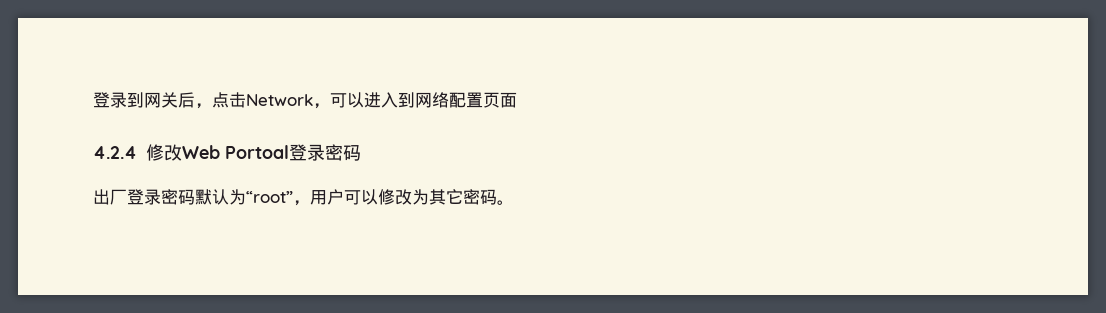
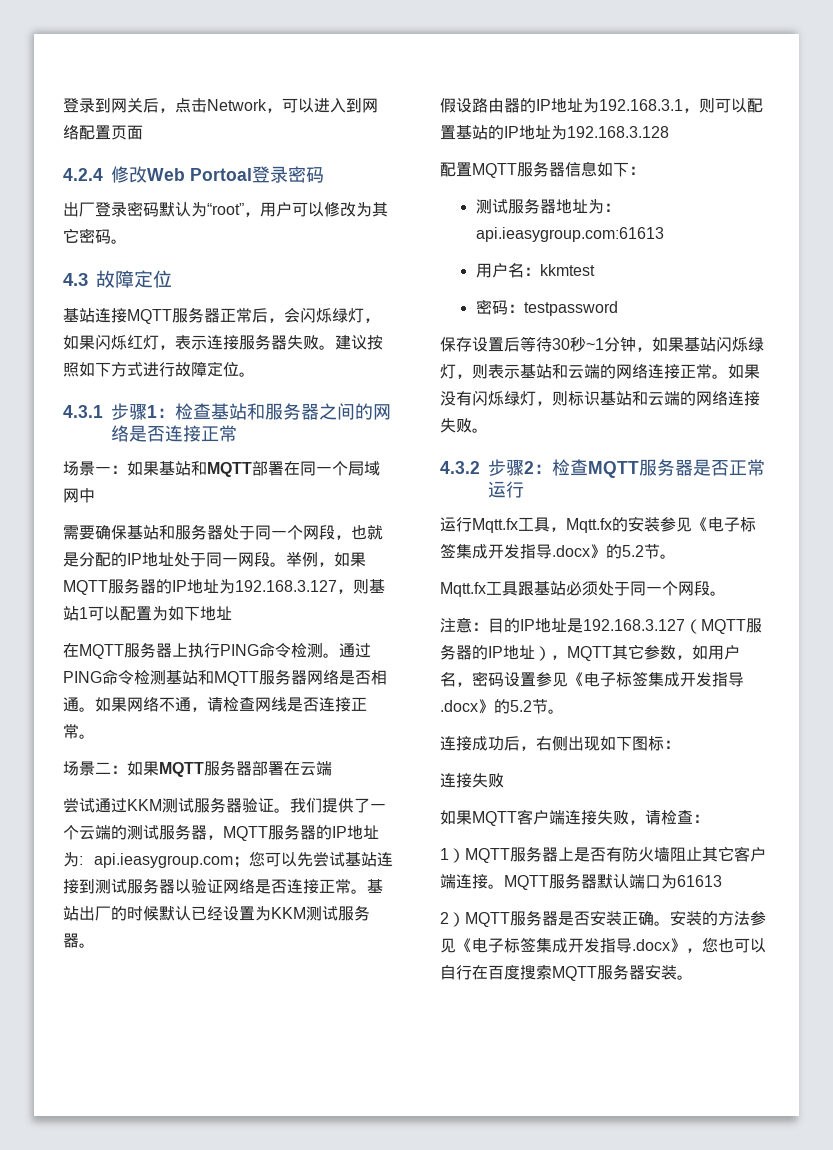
+ 4.3故障定位
+ 基站连接MQTT服务器正常后，会闪烁绿灯，如果闪烁红灯，表示连接服务器失败。建议按照如下方式进行故障定位。
+ 4.3.1步骤1：检查基站和服务器之间的网络是否连接正常
+ 场景一：如果基站和MQTT部署在同一个局域网中
+ 需要确保基站和服务器处于同一个网段，也就是分配的IP地址处于同一网段。举例，如果MQTT服务器的IP地址为192.168.3.127，则基站1可以配置为如下地址
+ 在MQTT服务器上执行PING命令检测。通过PING命令检测基站和MQTT服务器网络是否相通。如果网络不通，请检查网线是否连接正常。
+ 场景二：如果MQTT服务器部署在云端
+ 尝试通过KKM测试服务器验证。我们提供了一个云端的测试服务器，MQTT服务器的IP地址为: api.ieasygroup.com；您可以先尝试基站连接到测试服务器以验证网络是否连接正常。基站出厂的时候默认已经设置为KKM测试服务器。
+ 假设路由器的IP地址为192.168.3.1，则可以配置基站的IP地址为192.168.3.128
+ 配置MQTT服务器信息如下：
+ 测试服务器地址为：api.ieasygroup.com:61613
+ 用户名：kkmtest
+ 密码：testpassword
+ 保存设置后等待30秒~1分钟，如果基站闪烁绿灯，则表示基站和云端的网络连接正常。如果没有闪烁绿灯，则标识基站和云端的网络连接失败。
+ 4.3.2步骤2：检查MQTT服务器是否正常运行
+ 运行Mqtt.fx工具，Mqtt.fx的安装参见《电子标签集成开发指导.docx》的5.2节。
+ Mqtt.fx工具跟基站必须处于同一个网段。
+ 注意：目的IP地址是192.168.3.127（MQTT服务器的IP地址），MQTT其它参数，如用户名，密码设置参见《电子标签集成开发指导.docx》的5.2节。
+ 连接成功后，右侧出现如下图标：
+ 连接失败
+ 如果MQTT客户端连接失败，请检查：
+ 1）MQTT服务器上是否有防火墙阻止其它客户端连接。MQTT服务器默认端口为61613
+ 2）MQTT服务器是否安装正确。安装的方法参见《电子标签集成开发指导.docx》，您也可以自行在百度搜索MQTT服务器安装。

